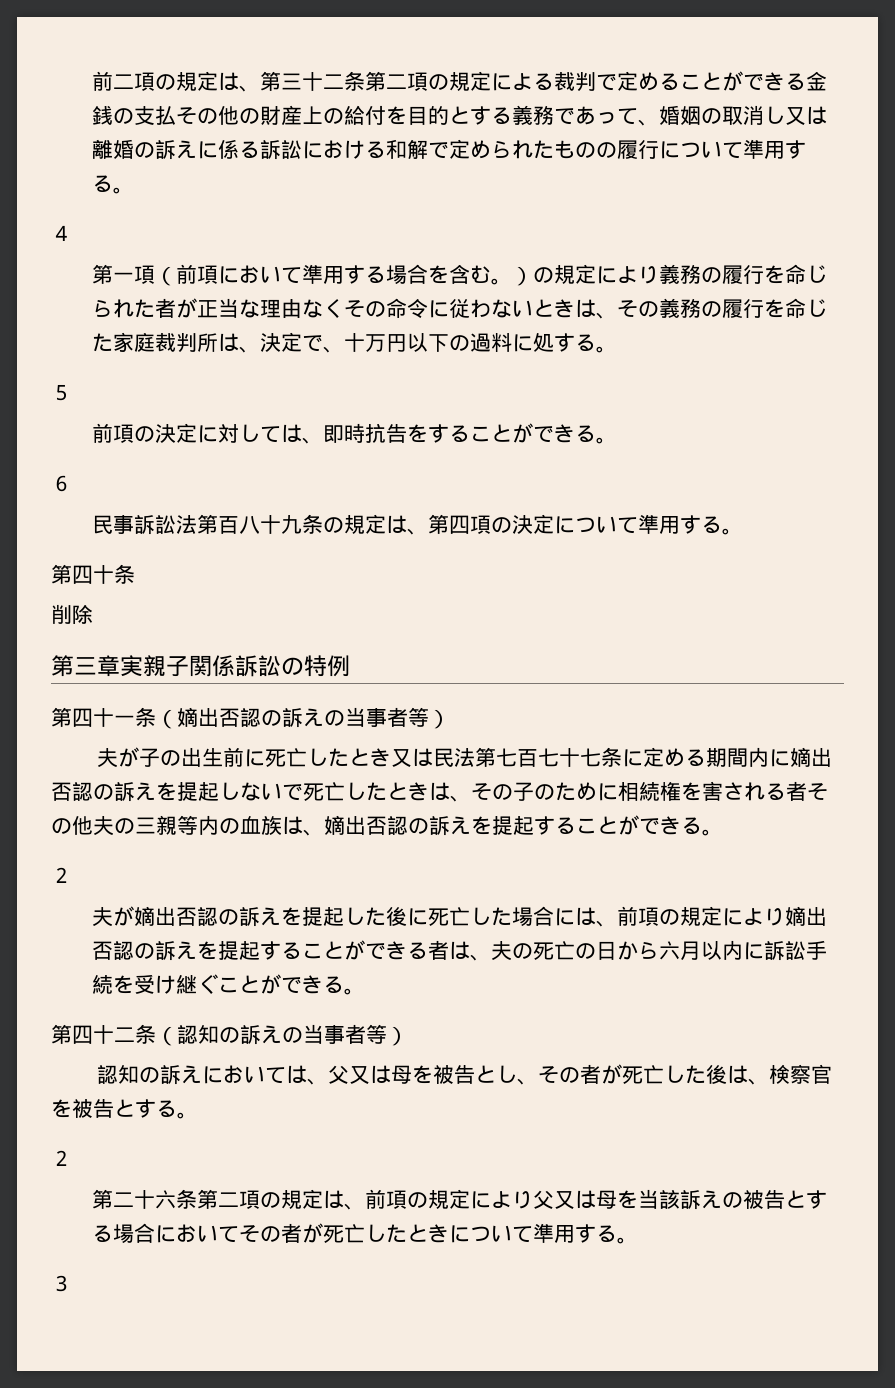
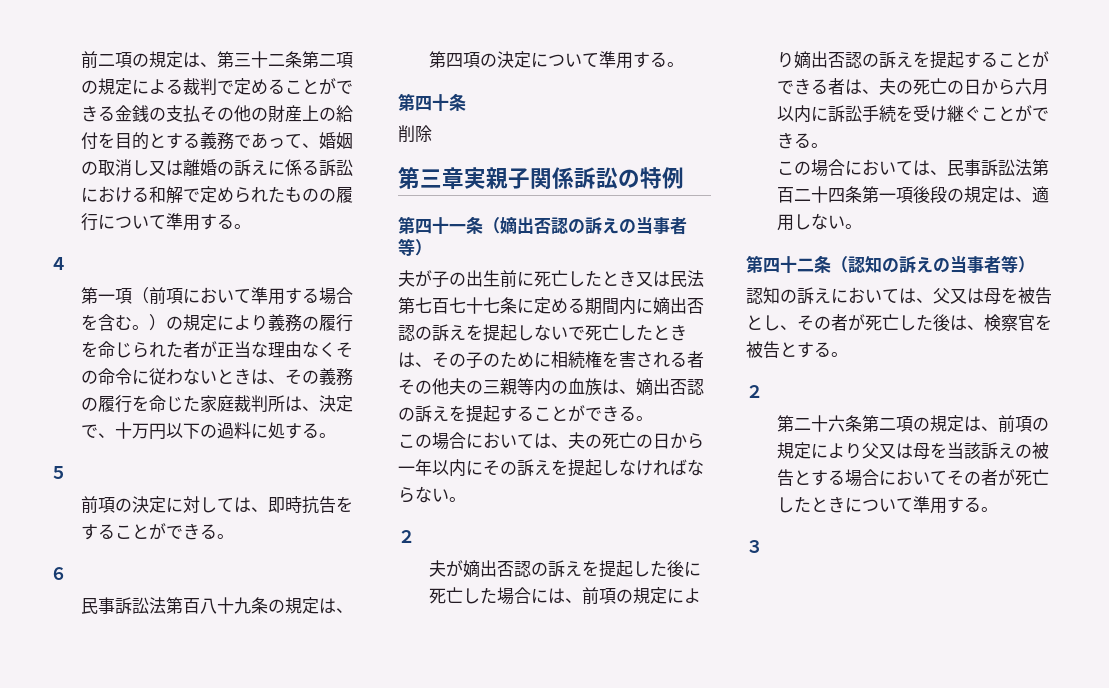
+ この場合においては、夫の死亡の日から一年以内にその訴えを提起しなければならない。
+ この場合においては、民事訴訟法第百二十四条第一項後段の規定は、適用しない。

